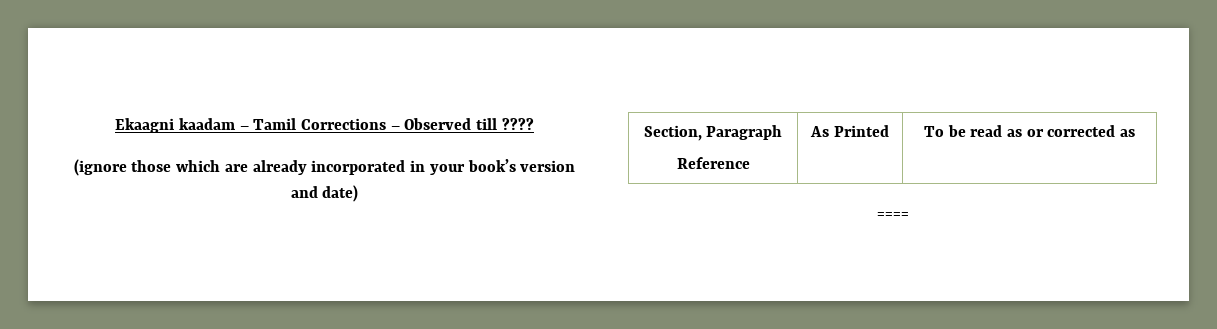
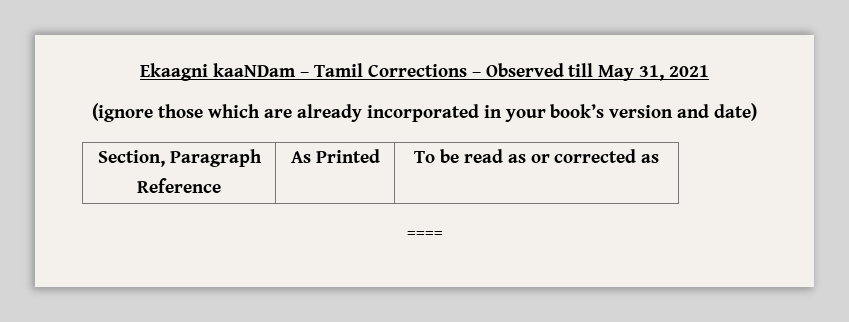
- Ekaagni kaadam – Tamil Corrections – Observed till ????
+ Ekaagni kaaNDam – Tamil Corrections – Observed till May 31, 2021

